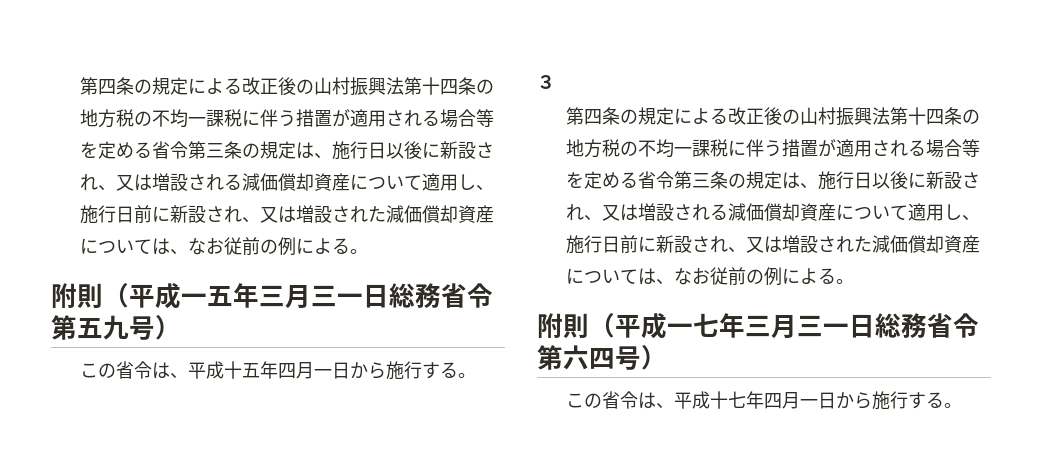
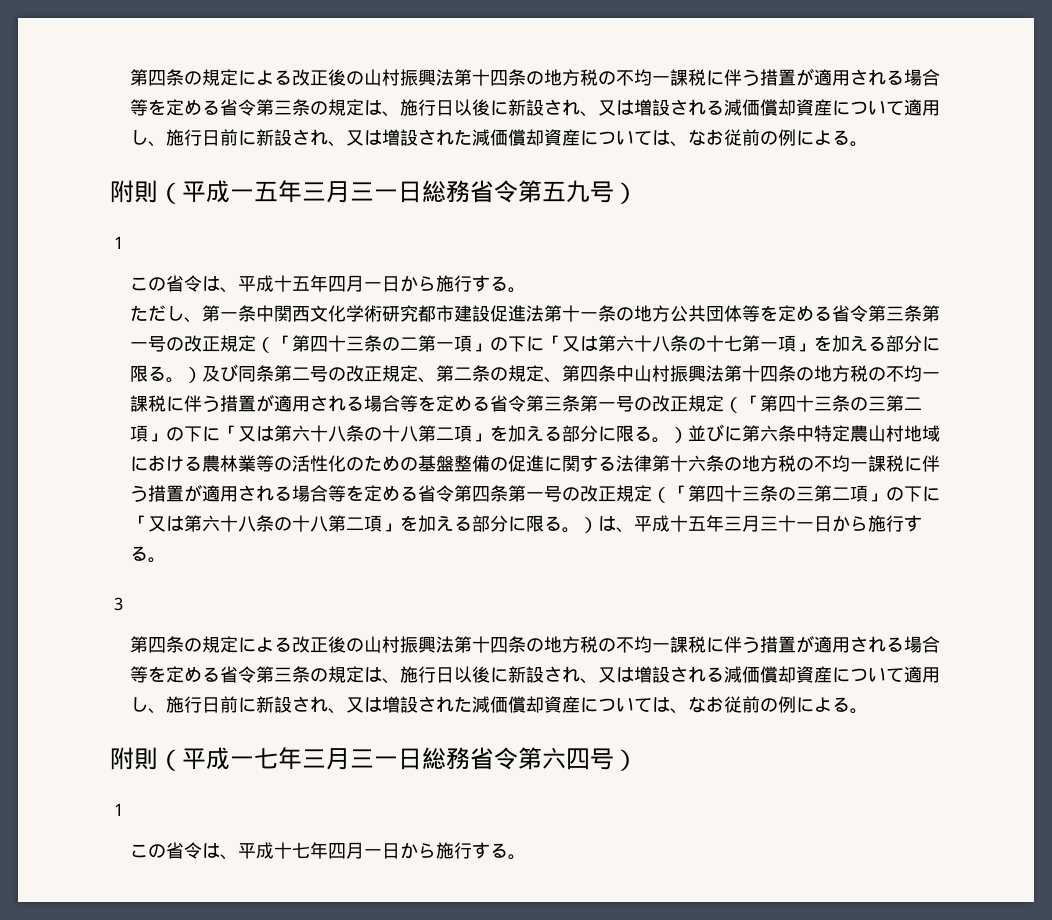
  附則（平成一五年三月三一日総務省令第五九号）
+ １
+ ただし、第一条中関西文化学術研究都市建設促進法第十一条の地方公共団体等を定める省令第三条第一号の改正規定（「第四十三条の二第一項」の下に「又は第六十八条の十七第一項」を加える部分に限る。）及び同条第二号の改正規定、第二条の規定、第四条中山村振興法第十四条の地方税の不均一課税に伴う措置が適用される場合等を定める省令第三条第一号の改正規定（「第四十三条の三第二項」の下に「又は第六十八条の十八第二項」を加える部分に限る。）並びに第六条中特定農山村地域における農林業等の活性化のための基盤整備の促進に関する法律第十六条の地方税の不均一課税に伴う措置が適用される場合等を定める省令第四条第一号の改正規定（「第四十三条の三第二項」の下に「又は第六十八条の十八第二項」を加える部分に限る。）は、平成十五年三月三十一日から施行する。
  附則（平成一七年三月三一日総務省令第六四号）
+ １

